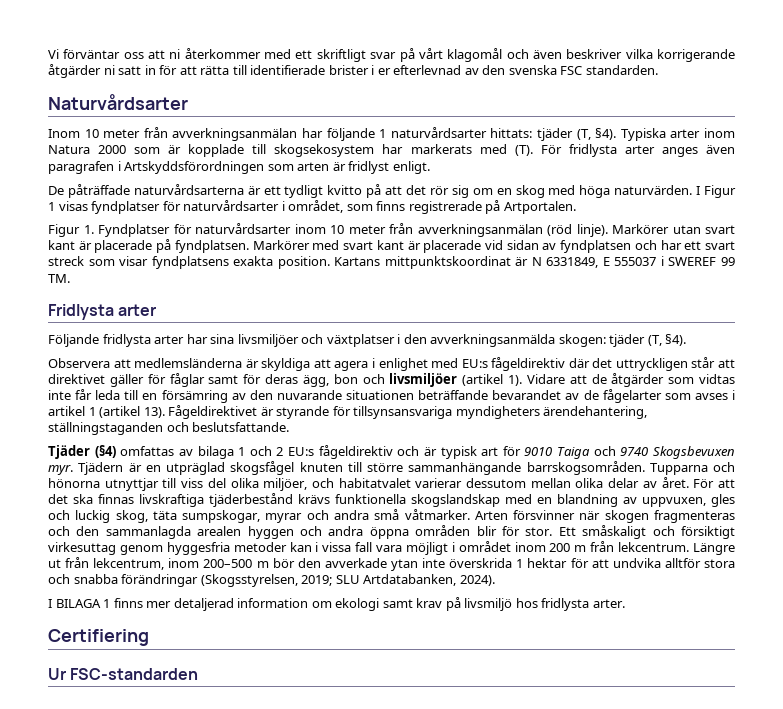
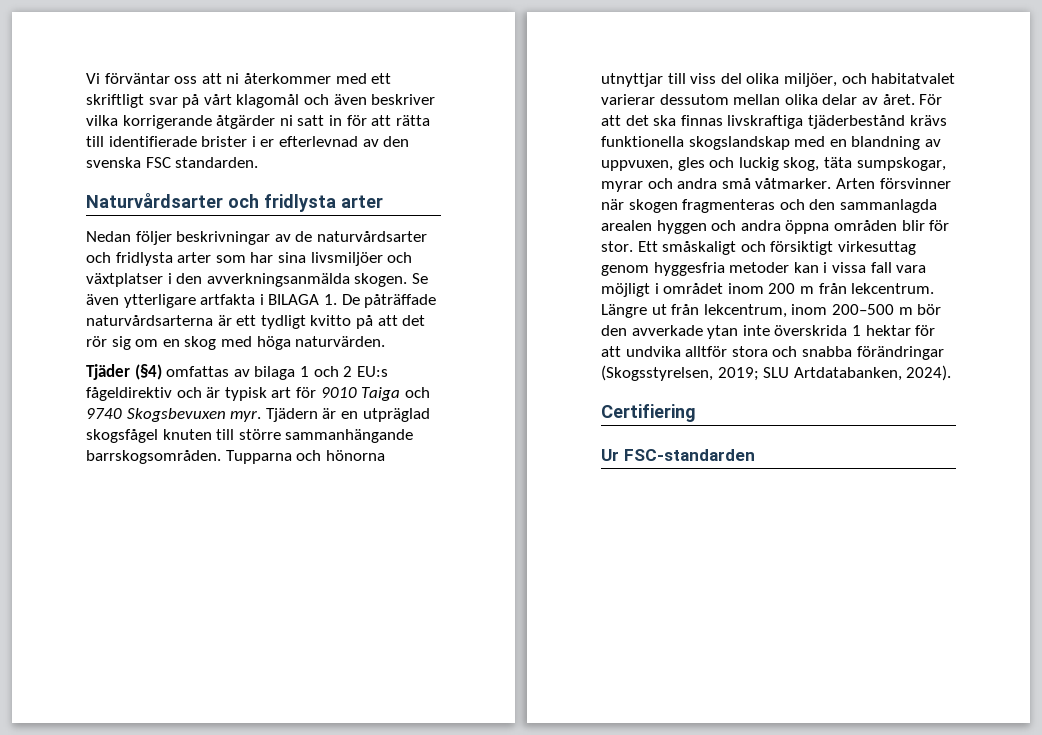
- Naturvårdsarter
- Inom 10 meter från avverkningsanmälan har följande 1 naturvårdsarter hittats: tjäder (T, §4). Typiska arter inom Natura 2000 som är kopplade till skogsekosystem har markerats med (T). För fridlysta arter anges även paragrafen i Artskyddsförordningen som arten är fridlyst enligt.
- De påträffade naturvårdsarterna är ett tydligt kvitto på att det rör sig om en skog med höga naturvärden. I Figur 1 visas fyndplatser för naturvårdsarter i området, som finns registrerade på Artportalen.
- Figur 1. Fyndplatser för naturvårdsarter inom 10 meter från avverkningsanmälan (röd linje). Markörer utan svart kant är placerade på fyndplatsen. Markörer med svart kant är placerade vid sidan av fyndplatsen och har ett svart streck som visar fyndplatsens exakta position. Kartans mittpunktskoordinat är N 6331849, E 555037 i SWEREF 99 TM.
- Fridlysta arter
- Följande fridlysta arter har sina livsmiljöer och växtplatser i den avverkningsanmälda skogen: tjäder (T, §4).
- Observera att medlemsländerna är skyldiga att agera i enlighet med EU:s fågeldirektiv där det uttryckligen står att direktivet gäller för fåglar samt för deras ägg, bon och livsmiljöer (artikel 1). Vidare att de åtgärder som vidtas inte får leda till en försämring av den nuvarande situationen beträffande bevarandet av de fågelarter som avses i artikel 1 (artikel 13). Fågeldirektivet är styrande för tillsynsansvariga myndigheters ärendehantering, ställningstaganden och beslutsfattande.
+ Naturvårdsarter och fridlysta arter
+ Nedan följer beskrivningar av de naturvårdsarter och fridlysta arter som har sina livsmiljöer och växtplatser i den avverkningsanmälda skogen. Se även ytterligare artfakta i BILAGA 1. De påträffade naturvårdsarterna är ett tydligt kvitto på att det rör sig om en skog med höga naturvärden.
- I BILAGA 1 finns mer detaljerad information om ekologi samt krav på livsmiljö hos fridlysta arter.

